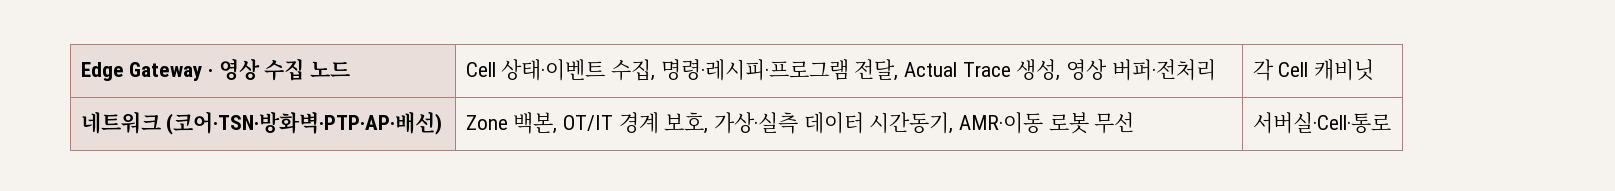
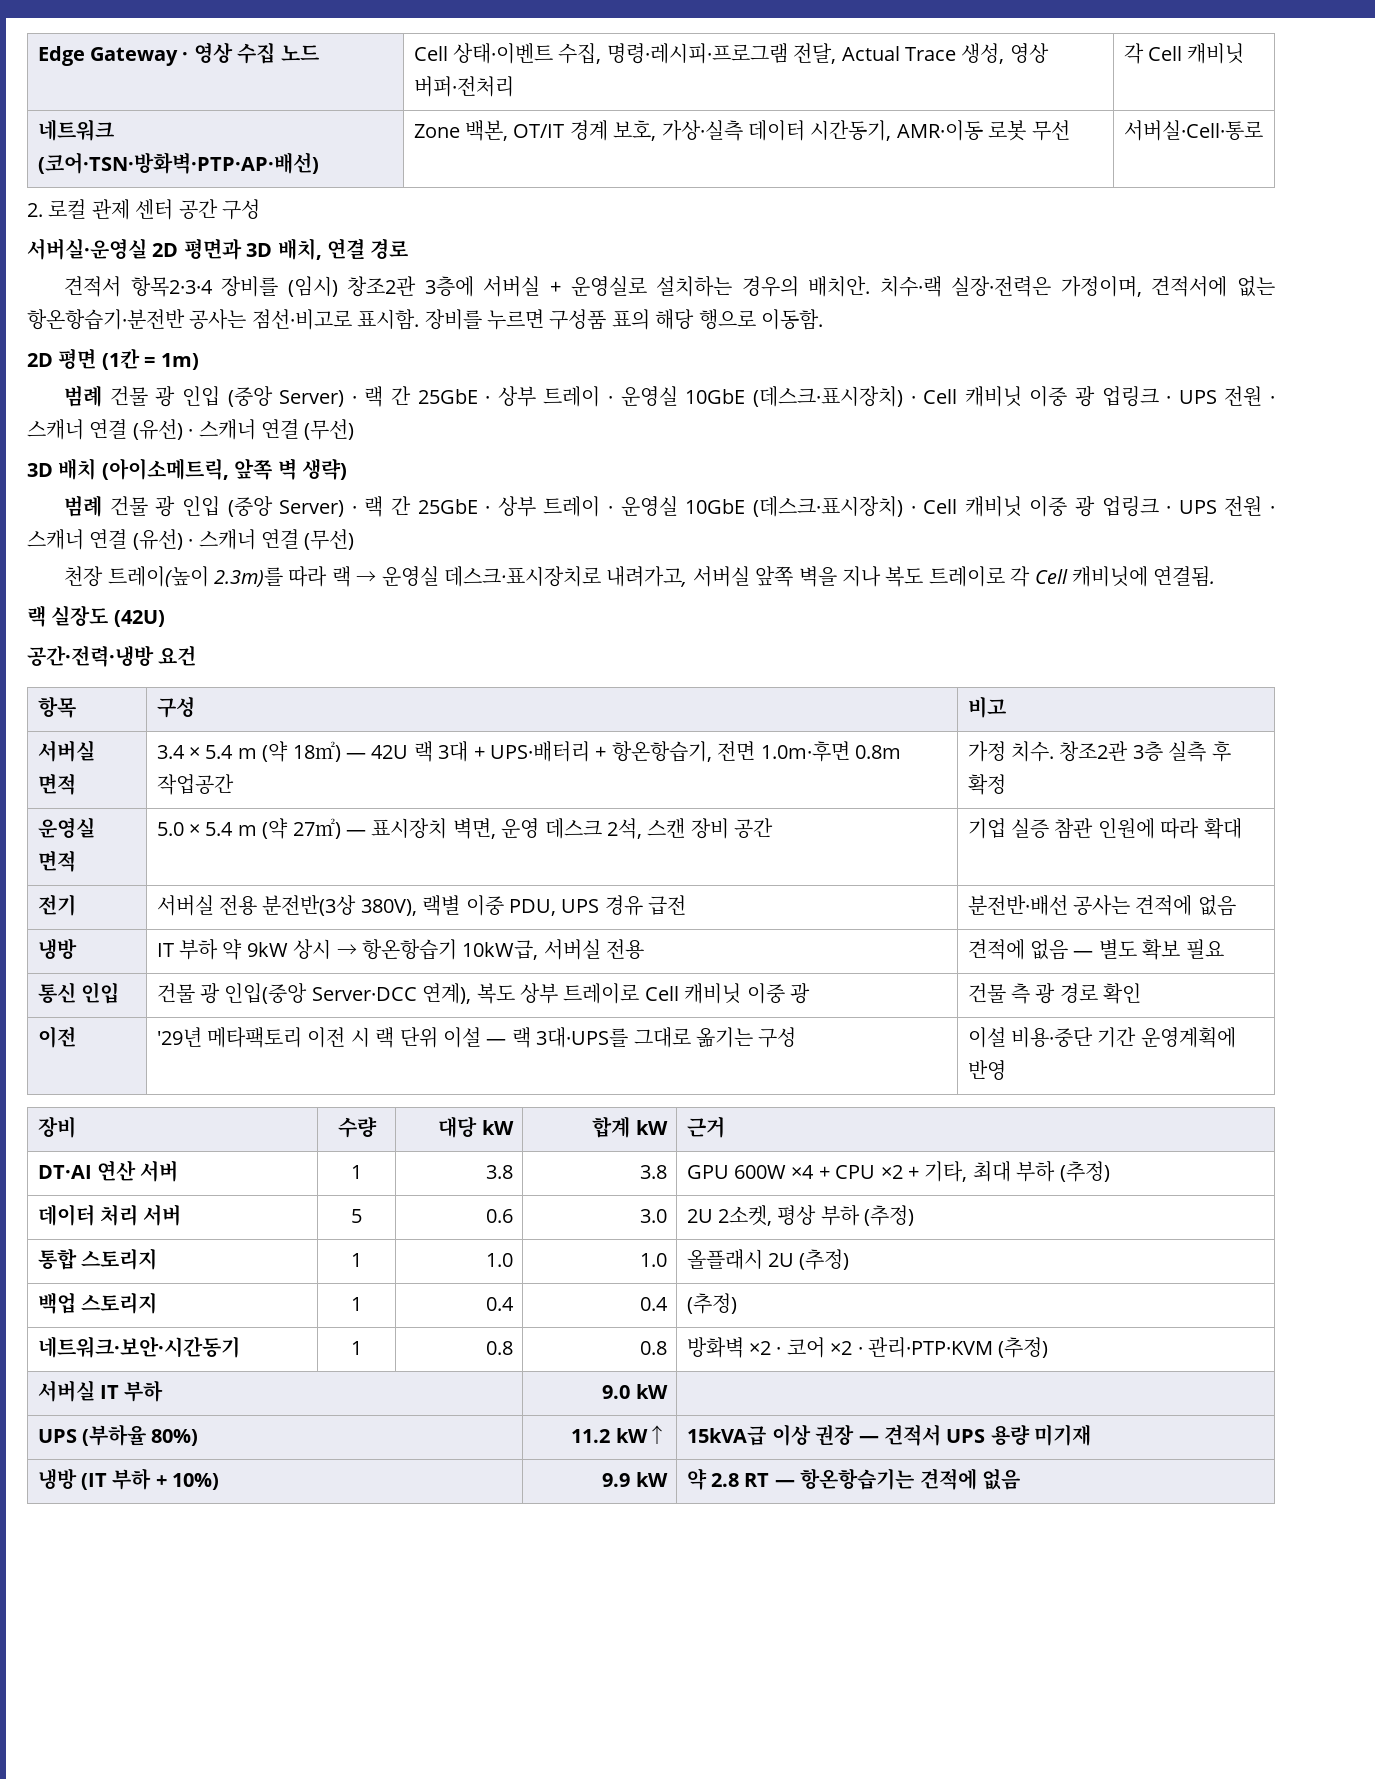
+ 2. 로컬 관제 센터 공간 구성
+ 서버실·운영실 2D 평면과 3D 배치, 연결 경로
+ 견적서 항목2·3·4 장비를 (임시) 창조2관 3층에 서버실 + 운영실로 설치하는 경우의 배치안. 치수·랙 실장·전력은 가정이며, 견적서에 없는 항온항습기·분전반 공사는 점선·비고로 표시함. 장비를 누르면 구성품 표의 해당 행으로 이동함.
+ 2D 평면 (1칸 = 1m)
+ 범례 건물 광 인입 (중앙 Server) · 랙 간 25GbE · 상부 트레이 · 운영실 10GbE (데스크·표시장치) · Cell 캐비닛 이중 광 업링크 · UPS 전원 · 스캐너 연결 (유선) · 스캐너 연결 (무선)
+ 3D 배치 (아이소메트릭, 앞쪽 벽 생략)
+ 범례 건물 광 인입 (중앙 Server) · 랙 간 25GbE · 상부 트레이 · 운영실 10GbE (데스크·표시장치) · Cell 캐비닛 이중 광 업링크 · UPS 전원 · 스캐너 연결 (유선) · 스캐너 연결 (무선)
+ 천장 트레이(높이 2.3m)를 따라 랙 → 운영실 데스크·표시장치로 내려가고, 서버실 앞쪽 벽을 지나 복도 트레이로 각 Cell 캐비닛에 연결됨.
+ 랙 실장도 (42U)
+ 공간·전력·냉방 요건
+ 항목 | 구성 | 비고
+ 서버실 면적 | 3.4 × 5.4 m (약 18㎡) — 42U 랙 3대 + UPS·배터리 + 항온항습기, 전면 1.0m·후면 0.8m 작업공간 | 가정 치수. 창조2관 3층 실측 후 확정
+ 운영실 면적 | 5.0 × 5.4 m (약 27㎡) — 표시장치 벽면, 운영 데스크 2석, 스캔 장비 공간 | 기업 실증 참관 인원에 따라 확대
+ 전기 | 서버실 전용 분전반(3상 380V), 랙별 이중 PDU, UPS 경유 급전 | 분전반·배선 공사는 견적에 없음
+ 냉방 | IT 부하 약 9kW 상시 → 항온항습기 10kW급, 서버실 전용 | 견적에 없음 — 별도 확보 필요
+ 통신 인입 | 건물 광 인입(중앙 Server·DCC 연계), 복도 상부 트레이로 Cell 캐비닛 이중 광 | 건물 측 광 경로 확인
+ 이전 | '29년 메타팩토리 이전 시 랙 단위 이설 — 랙 3대·UPS를 그대로 옮기는 구성 | 이설 비용·중단 기간 운영계획에 반영
+ 장비 | 수량 | 대당 kW | 합계 kW | 근거
+ DT·AI 연산 서버 | 1 | 3.8 | 3.8 | GPU 600W ×4 + CPU ×2 + 기타, 최대 부하 (추정)
+ 데이터 처리 서버 | 5 | 0.6 | 3.0 | 2U 2소켓, 평상 부하 (추정)
+ 통합 스토리지 | 1 | 1.0 | 1.0 | 올플래시 2U (추정)
+ 백업 스토리지 | 1 | 0.4 | 0.4 | (추정)
+ 네트워크·보안·시간동기 | 1 | 0.8 | 0.8 | 방화벽 ×2 · 코어 ×2 · 관리·PTP·KVM (추정)
+ 서버실 IT 부하 | 9.0 kW |
+ UPS (부하율 80%) | 11.2 kW↑ | 15kVA급 이상 권장 — 견적서 UPS 용량 미기재
+ 냉방 (IT 부하 + 10%) | 9.9 kW | 약 2.8 RT — 항온항습기는 견적에 없음

